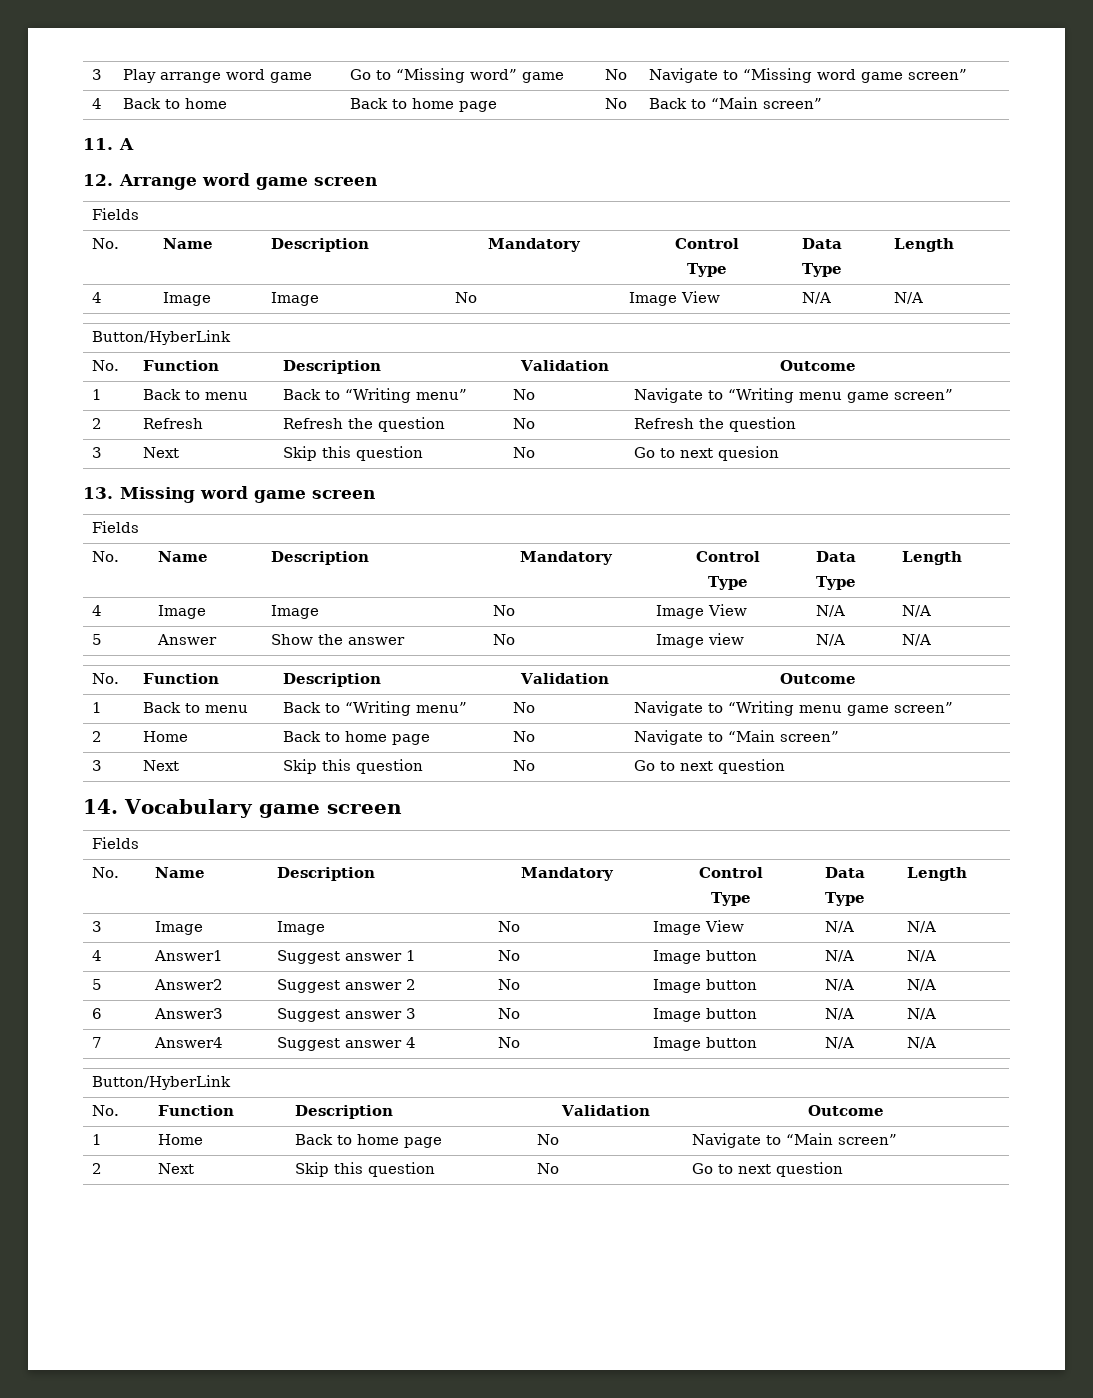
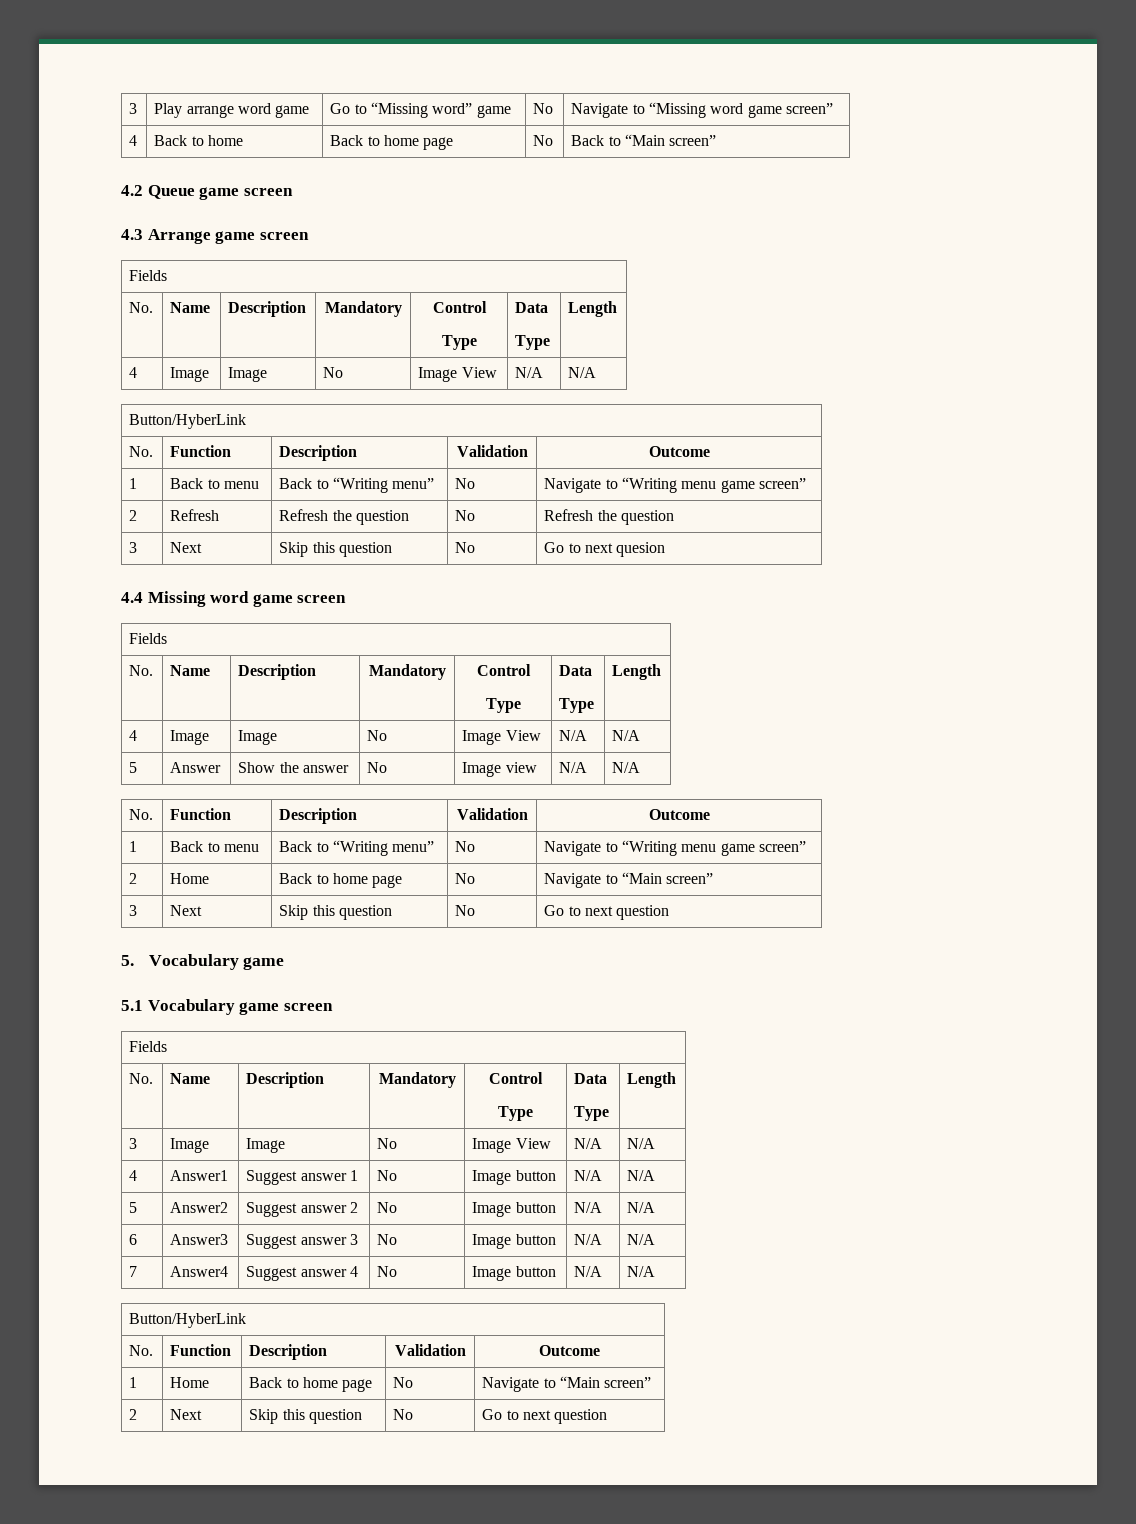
- 11. A
- 12. Arrange word game screen
+ 4.2 Queue game screen
+ 4.3 Arrange game screen
- 13. Missing word game screen
+ 4.4 Missing word game screen
- 14. Vocabulary game screen
+ 5. Vocabulary game
+ 5.1 Vocabulary game screen

